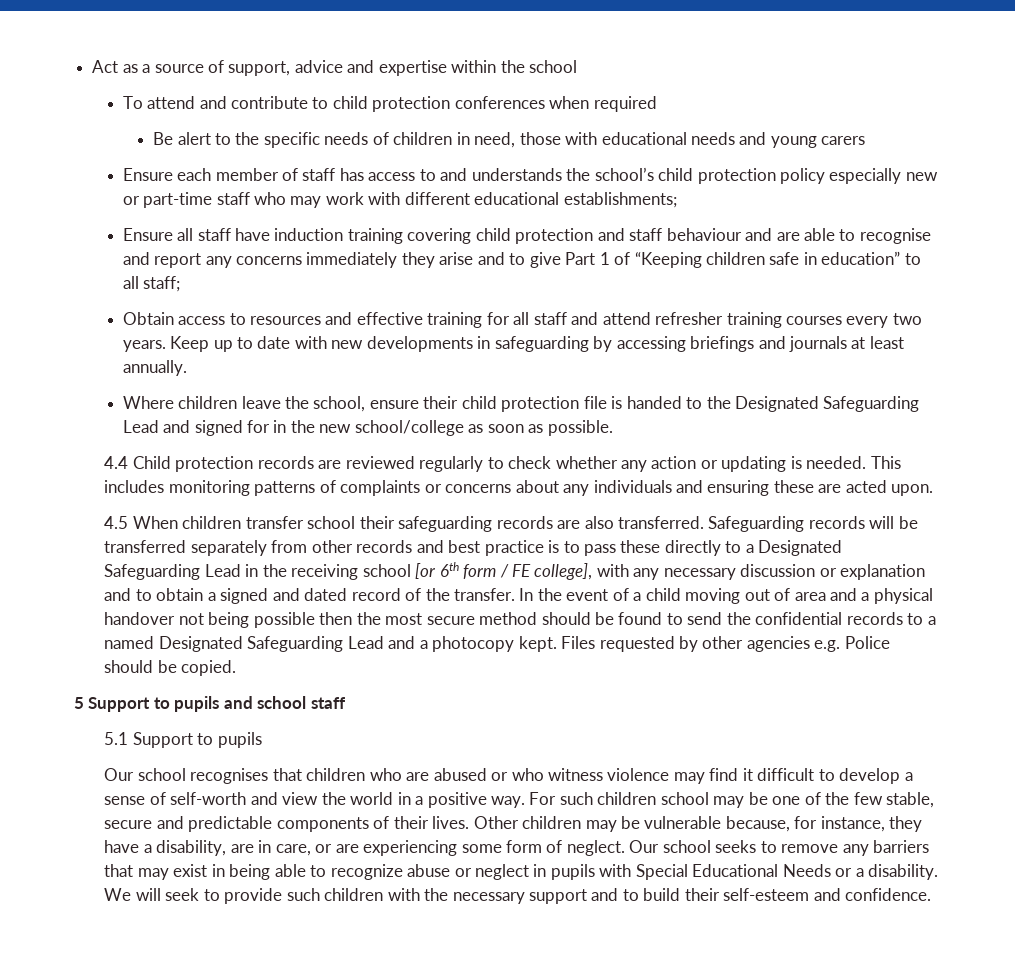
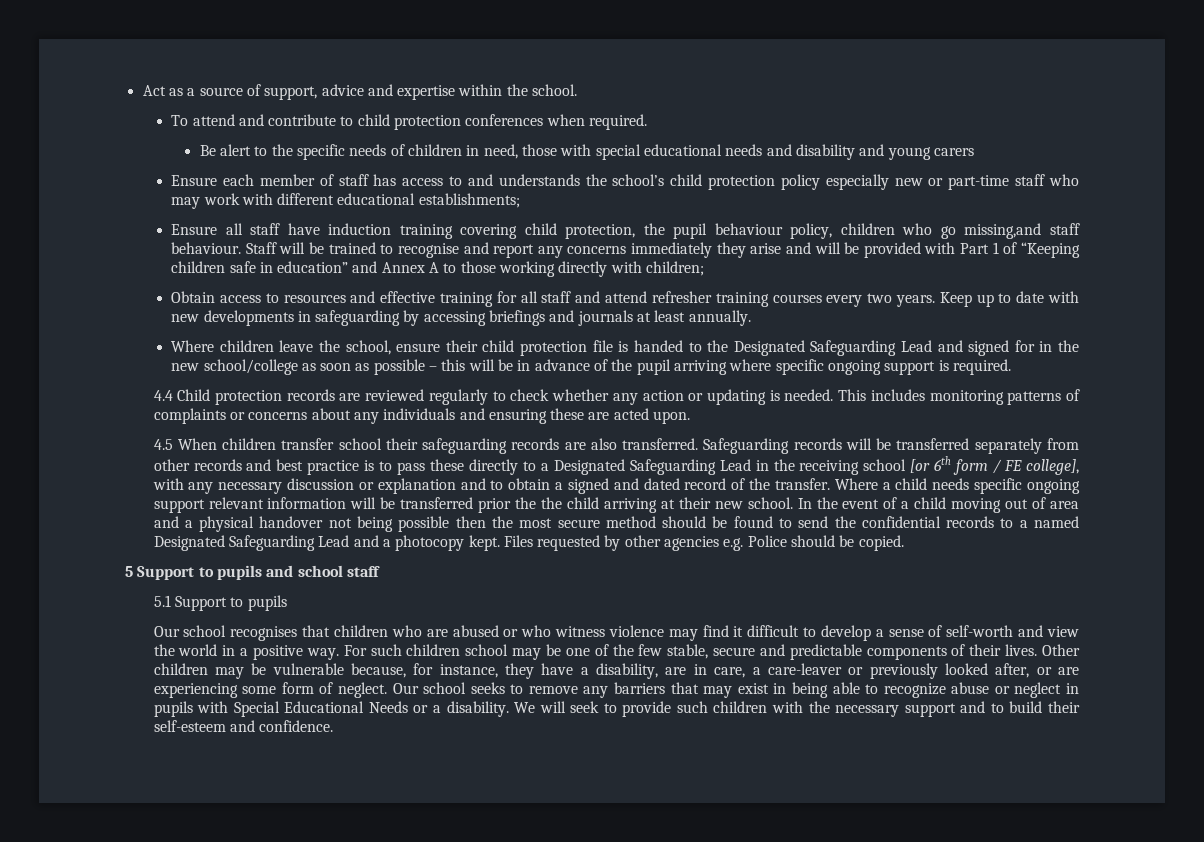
- Act as a source of support, advice and expertise within the school
+ Act as a source of support, advice and expertise within the school.
- To attend and contribute to child protection conferences when required
+ To attend and contribute to child protection conferences when required.
- Be alert to the specific needs of children in need, those with educational needs and young carers
+ Be alert to the specific needs of children in need, those with special educational needs and disability and young carers
- Ensure all staff have induction training covering child protection and staff behaviour and are able to recognise and report any concerns immediately they arise and to give Part 1 of “Keeping children safe in education” to all staff;
+ Ensure all staff have induction training covering child protection, the pupil behaviour policy, children who go missing,and staff behaviour. Staff will be trained to recognise and report any concerns immediately they arise and will be provided with Part 1 of “Keeping children safe in education” and Annex A to those working directly with children;
- Where children leave the school, ensure their child protection file is handed to the Designated Safeguarding Lead and signed for in the new school/college as soon as possible.
+ Where children leave the school, ensure their child protection file is handed to the Designated Safeguarding Lead and signed for in the new school/college as soon as possible – this will be in advance of the pupil arriving where specific ongoing support is required.
+ Where a child needs specific ongoing support relevant information will be transferred prior the the child arriving at their new school.
- Other children may be vulnerable because, for instance, they have a disability, are in care, or are experiencing some form of neglect.
+ Other children may be vulnerable because, for instance, they have a disability, are in care, a care-leaver or previously looked after, or are experiencing some form of neglect.

